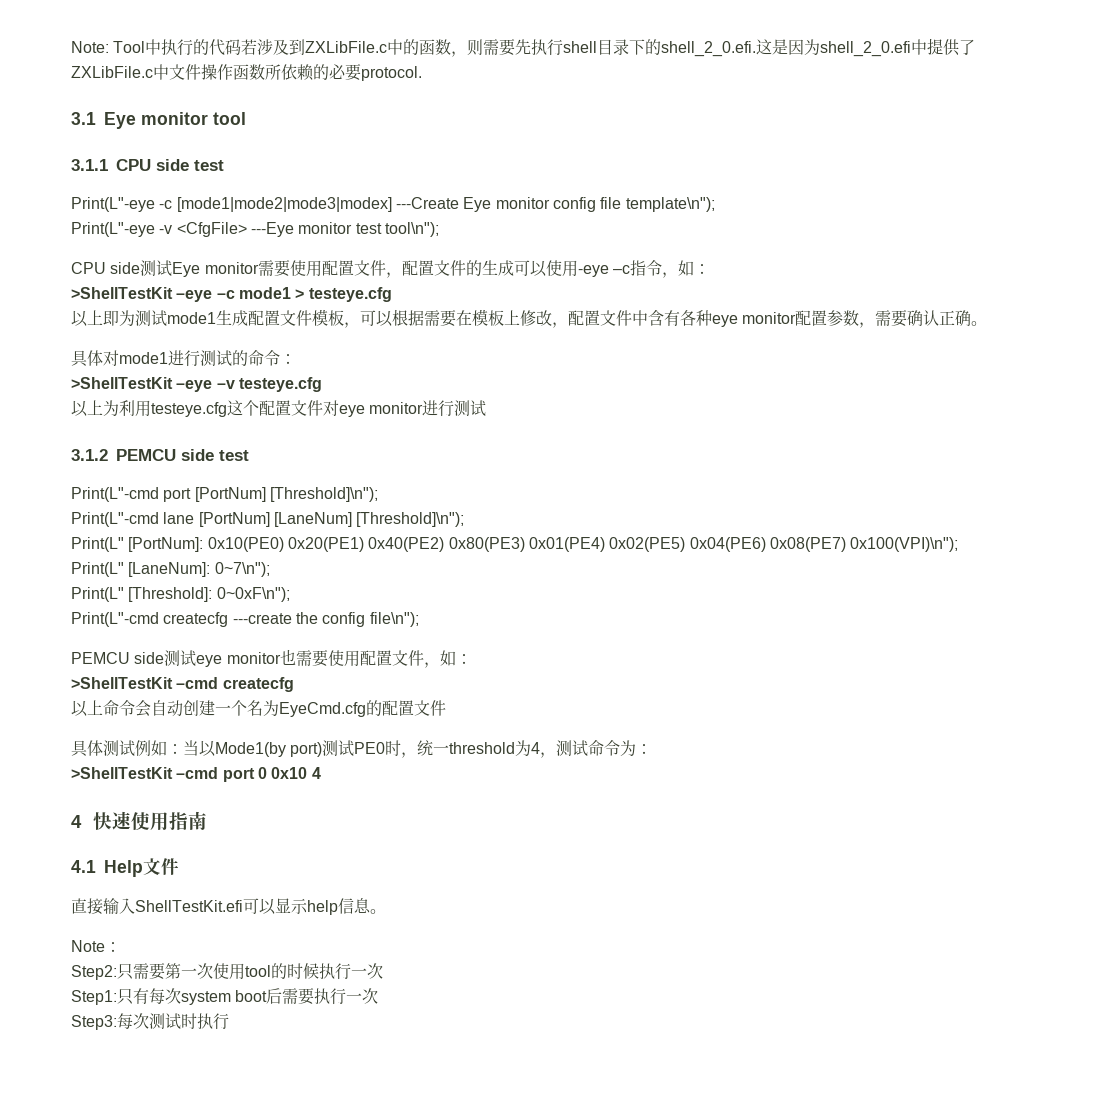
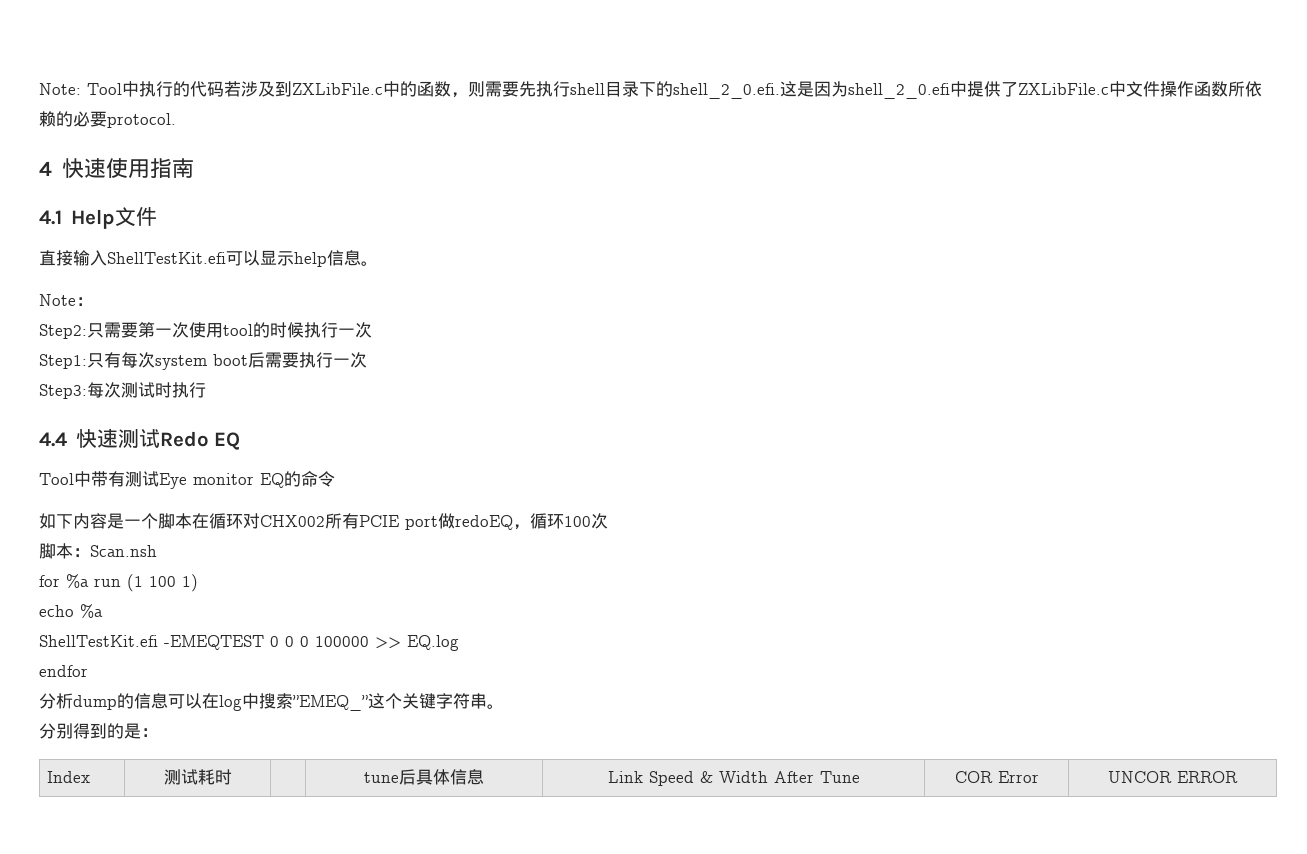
- 3.1 Eye monitor tool
- 3.1.1 CPU side test
- Print(L"-eye -c [mode1|mode2|mode3|modex] ---Create Eye monitor config file template\n");
- Print(L"-eye -v <CfgFile> ---Eye monitor test tool\n");
- CPU side测试Eye monitor需要使用配置文件，配置文件的生成可以使用-eye –c指令，如：
- >ShellTestKit –eye –c mode1 > testeye.cfg
- 以上即为测试mode1生成配置文件模板，可以根据需要在模板上修改，配置文件中含有各种eye monitor配置参数，需要确认正确。
- 具体对mode1进行测试的命令：
- >ShellTestKit –eye –v testeye.cfg
- 以上为利用testeye.cfg这个配置文件对eye monitor进行测试
- 3.1.2 PEMCU side test
- Print(L"-cmd port [PortNum] [Threshold]\n");
- Print(L"-cmd lane [PortNum] [LaneNum] [Threshold]\n");
- Print(L" [PortNum]: 0x10(PE0) 0x20(PE1) 0x40(PE2) 0x80(PE3) 0x01(PE4) 0x02(PE5) 0x04(PE6) 0x08(PE7) 0x100(VPI)\n");
- Print(L" [LaneNum]: 0~7\n");
- Print(L" [Threshold]: 0~0xF\n");
- Print(L"-cmd createcfg ---create the config file\n");
- PEMCU side测试eye monitor也需要使用配置文件，如：
- >ShellTestKit –cmd createcfg
- 以上命令会自动创建一个名为EyeCmd.cfg的配置文件
- 具体测试例如：当以Mode1(by port)测试PE0时，统一threshold为4，测试命令为：
- >ShellTestKit –cmd port 0 0x10 4
+ 4.4快速测试Redo EQ
+ Tool中带有测试Eye monitor EQ的命令
+ 如下内容是一个脚本在循环对CHX002所有PCIE port做redoEQ，循环100次
+ 脚本：Scan.nsh
+ for %a run (1 100 1)
+ echo %a
+ ShellTestKit.efi -EMEQTEST 0 0 0 100000 >> EQ.log
+ endfor
+ 分析dump的信息可以在log中搜索”EMEQ_”这个关键字符串。
+ 分别得到的是：
+ Index | 测试耗时 | | tune后具体信息 | Link Speed & Width After Tune | COR Error | UNCOR ERROR

